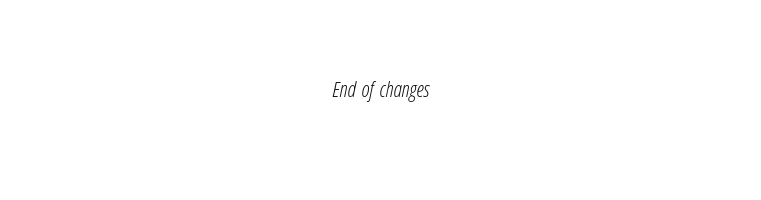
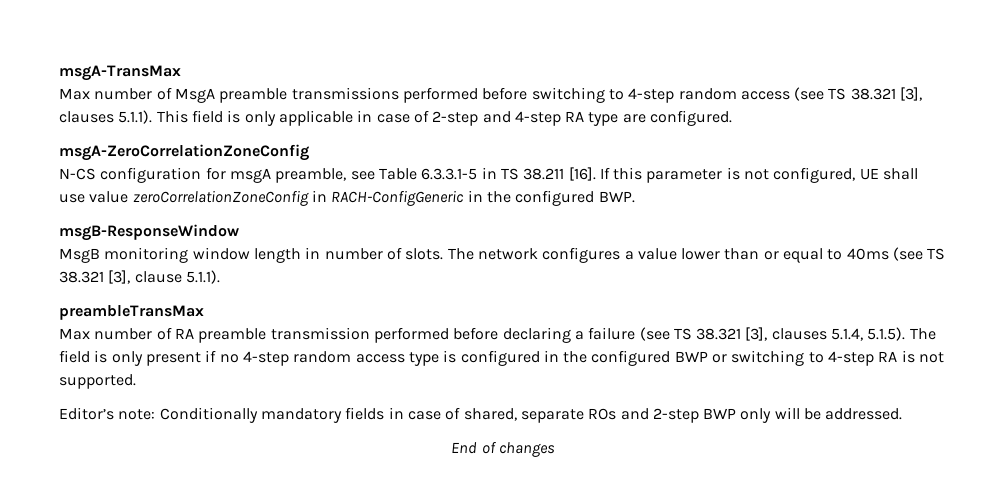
+ msgA-TransMax
+ Max number of MsgA preamble transmissions performed before switching to 4-step random access (see TS 38.321 [3], clauses 5.1.1). This field is only applicable in case of 2-step and 4-step RA type are configured.
+ msgA-ZeroCorrelationZoneConfig
+ N-CS configuration for msgA preamble, see Table 6.3.3.1-5 in TS 38.211 [16]. If this parameter is not configured, UE shall use value zeroCorrelationZoneConfig in RACH-ConfigGeneric in the configured BWP.
+ msgB-ResponseWindow
+ MsgB monitoring window length in number of slots. The network configures a value lower than or equal to 40ms (see TS 38.321 [3], clause 5.1.1).
+ preambleTransMax
+ Max number of RA preamble transmission performed before declaring a failure (see TS 38.321 [3], clauses 5.1.4, 5.1.5). The field is only present if no 4-step random access type is configured in the configured BWP or switching to 4-step RA is not supported.
+ Editor’s note: Conditionally mandatory fields in case of shared, separate ROs and 2-step BWP only will be addressed.

